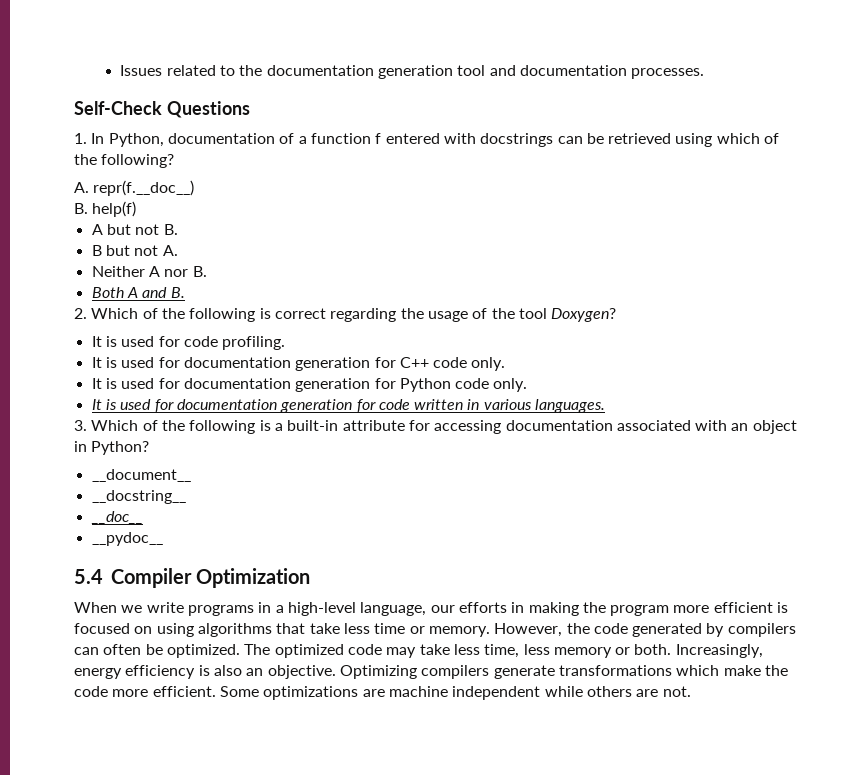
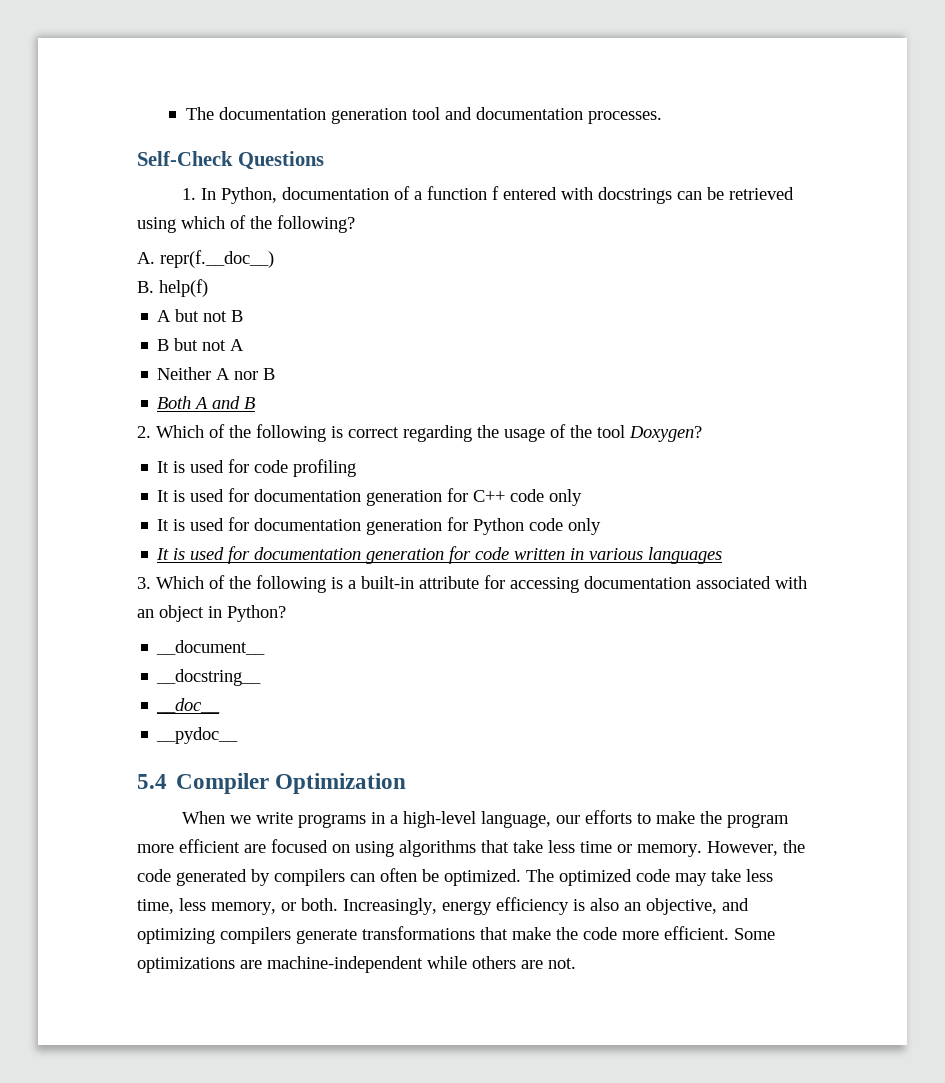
- Issues related to the documentation generation tool and documentation processes.
+ The documentation generation tool and documentation processes.
- A but not B.
+ A but not B
- B but not A.
+ B but not A
- Neither A nor B.
+ Neither A nor B
- Both A and B.
+ Both A and B
- It is used for code profiling.
+ It is used for code profiling
- It is used for documentation generation for C++ code only.
+ It is used for documentation generation for C++ code only
- It is used for documentation generation for Python code only.
+ It is used for documentation generation for Python code only
- It is used for documentation generation for code written in various languages.
+ It is used for documentation generation for code written in various languages
- When we write programs in a high-level language, our efforts in making the program more efficient is focused on using algorithms that take less time or memory.
+ When we write programs in a high-level language, our efforts to make the program more efficient are focused on using algorithms that take less time or memory.
- The optimized code may take less time, less memory or both.
+ The optimized code may take less time, less memory, or both.
- Increasingly, energy efficiency is also an objective. Optimizing compilers generate transformations which make the code more efficient.
+ Increasingly, energy efficiency is also an objective, and optimizing compilers generate transformations that make the code more efficient.
- Some optimizations are machine independent while others are not.
+ Some optimizations are machine-independent while others are not.

